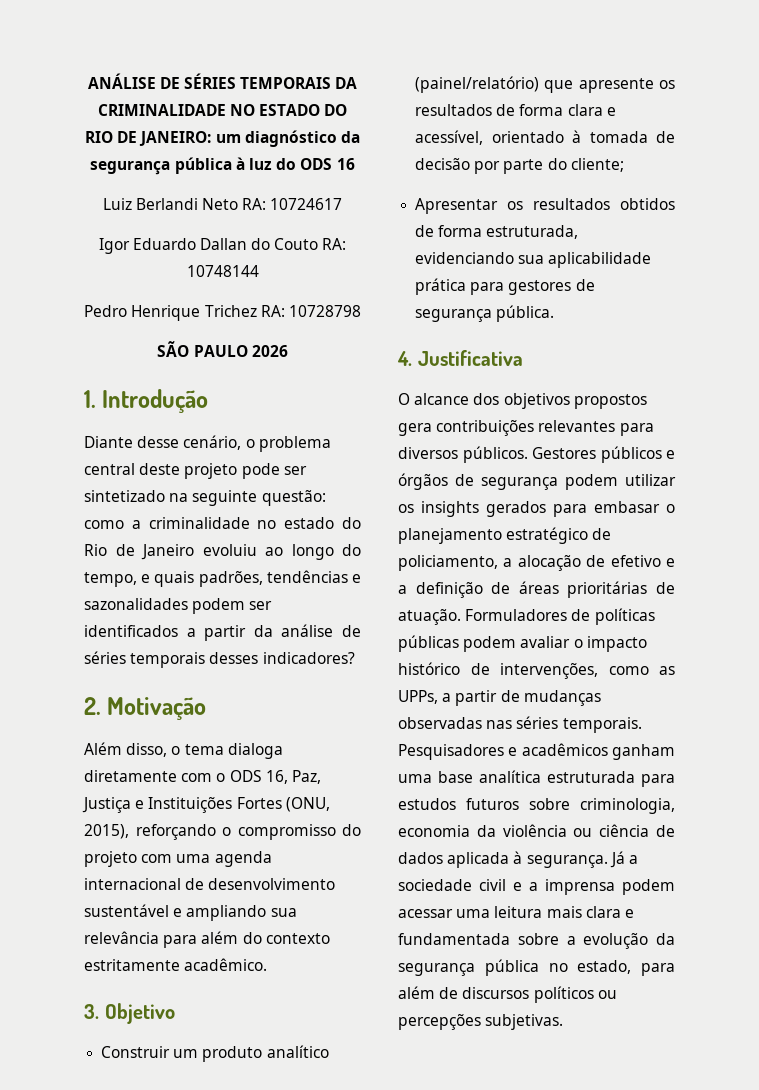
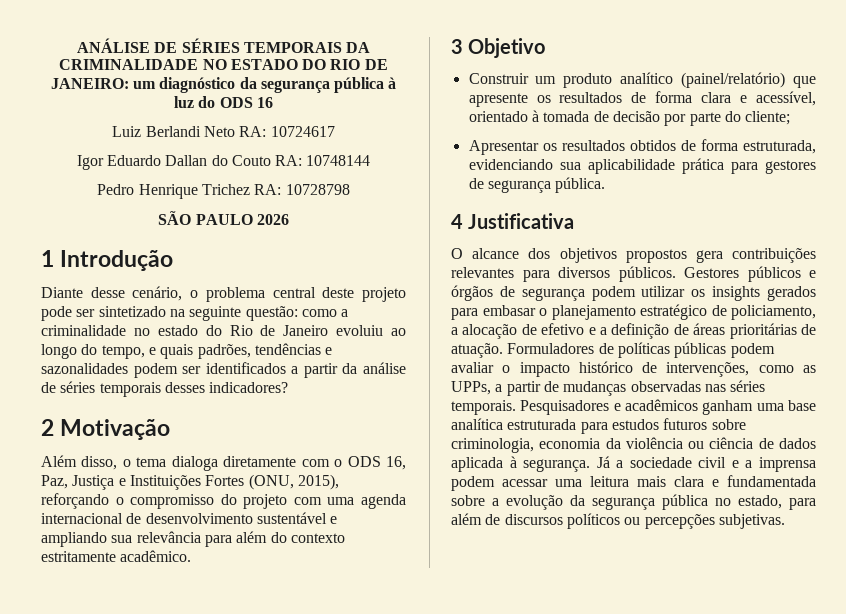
- 1. Introdução
+ 1 Introdução
- 2. Motivação
+ 2 Motivação
- 3. Objetivo
+ 3 Objetivo
- 4. Justificativa
+ 4 Justificativa

